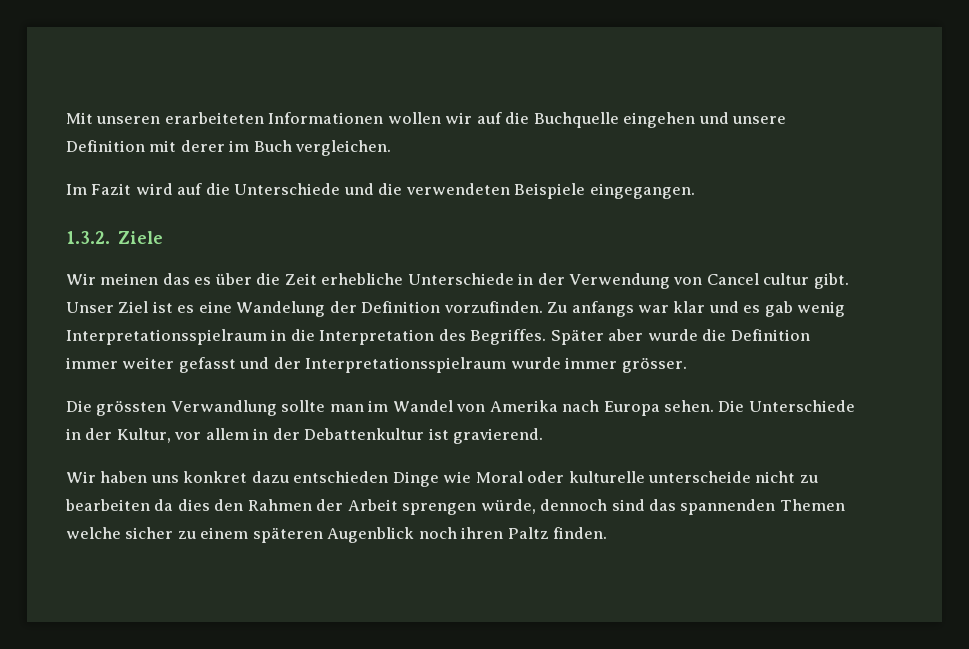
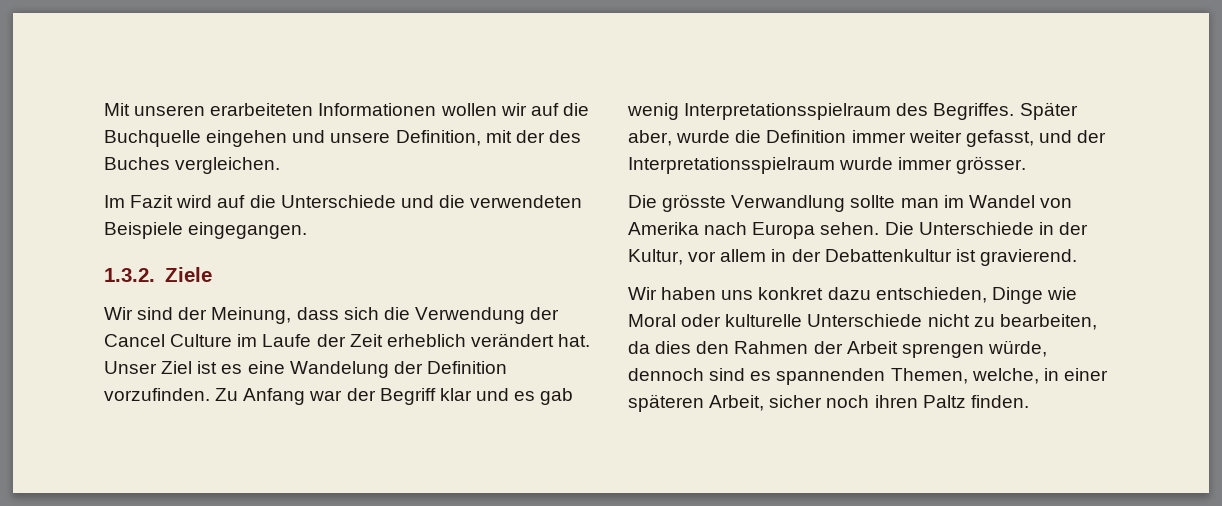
- Mit unseren erarbeiteten Informationen wollen wir auf die Buchquelle eingehen und unsere Definition mit derer im Buch vergleichen.
+ Mit unseren erarbeiteten Informationen wollen wir auf die Buchquelle eingehen und unsere Definition, mit der des Buches vergleichen.
- Wir meinen das es über die Zeit erhebliche Unterschiede in der Verwendung von Cancel cultur gibt.
+ Wir sind der Meinung, dass sich die Verwendung der Cancel Culture im Laufe der Zeit erheblich verändert hat.
- Zu anfangs war klar und es gab wenig Interpretationsspielraum in die Interpretation des Begriffes.
+ Zu Anfang war der Begriff klar und es gab wenig Interpretationsspielraum des Begriffes.
- Später aber wurde die Definition immer weiter gefasst und der Interpretationsspielraum wurde immer grösser.
+ Später aber, wurde die Definition immer weiter gefasst, und der Interpretationsspielraum wurde immer grösser.
- Die grössten Verwandlung sollte man im Wandel von Amerika nach Europa sehen.
+ Die grösste Verwandlung sollte man im Wandel von Amerika nach Europa sehen.
- Wir haben uns konkret dazu entschieden Dinge wie Moral oder kulturelle unterscheide nicht zu bearbeiten da dies den Rahmen der Arbeit sprengen würde, dennoch sind das spannenden Themen welche sicher zu einem späteren Augenblick noch ihren Paltz finden.
+ Wir haben uns konkret dazu entschieden, Dinge wie Moral oder kulturelle Unterschiede nicht zu bearbeiten, da dies den Rahmen der Arbeit sprengen würde, dennoch sind es spannenden Themen, welche, in einer späteren Arbeit, sicher noch ihren Paltz finden.

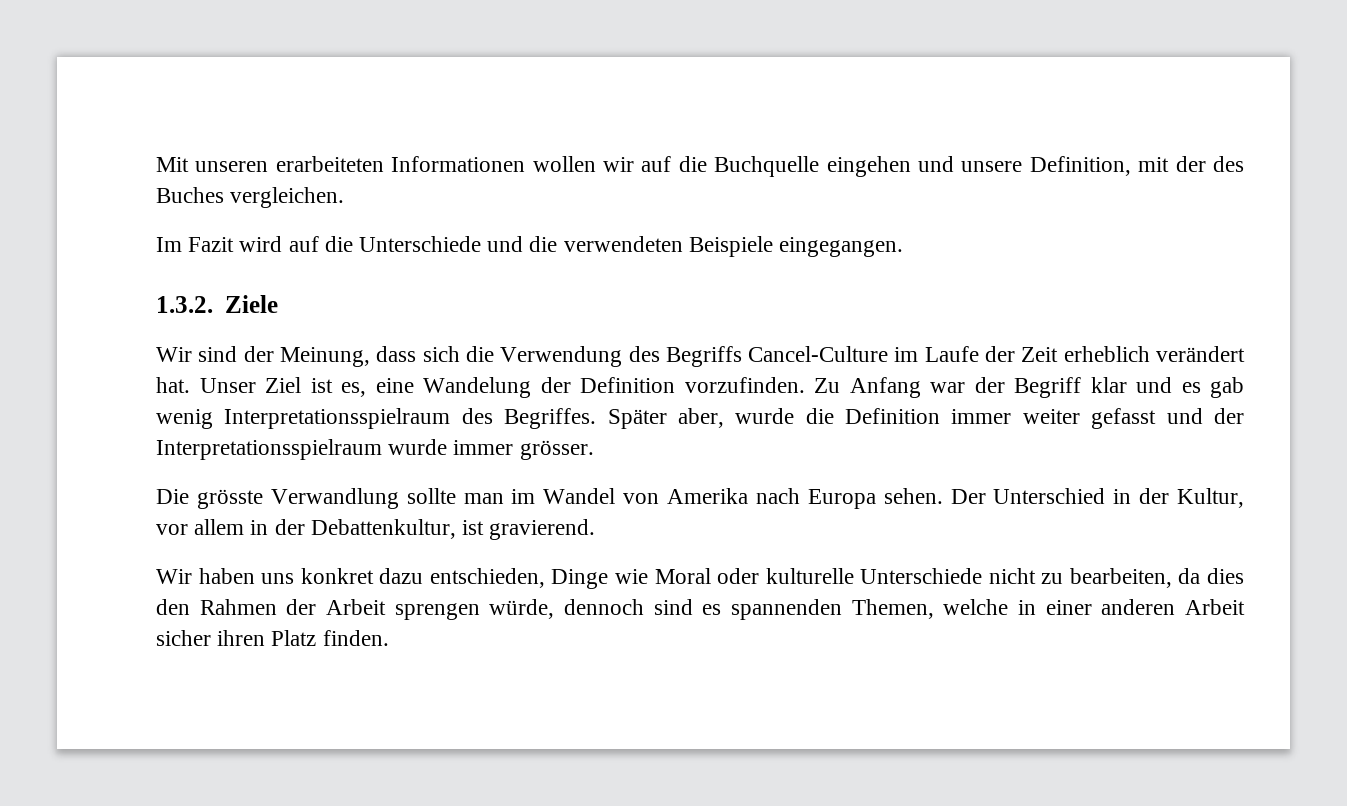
- Wir sind der Meinung, dass sich die Verwendung der Cancel Culture im Laufe der Zeit erheblich verändert hat.
+ Wir sind der Meinung, dass sich die Verwendung des Begriffs Cancel-Culture im Laufe der Zeit erheblich verändert hat.
- Unser Ziel ist es eine Wandelung der Definition vorzufinden.
+ Unser Ziel ist es, eine Wandelung der Definition vorzufinden.
- Später aber, wurde die Definition immer weiter gefasst, und der Interpretationsspielraum wurde immer grösser.
+ Später aber, wurde die Definition immer weiter gefasst und der Interpretationsspielraum wurde immer grösser.
- Die Unterschiede in der Kultur, vor allem in der Debattenkultur ist gravierend.
+ Der Unterschied in der Kultur, vor allem in der Debattenkultur, ist gravierend.
- Wir haben uns konkret dazu entschieden, Dinge wie Moral oder kulturelle Unterschiede nicht zu bearbeiten, da dies den Rahmen der Arbeit sprengen würde, dennoch sind es spannenden Themen, welche, in einer späteren Arbeit, sicher noch ihren Paltz finden.
+ Wir haben uns konkret dazu entschieden, Dinge wie Moral oder kulturelle Unterschiede nicht zu bearbeiten, da dies den Rahmen der Arbeit sprengen würde, dennoch sind es spannenden Themen, welche in einer anderen Arbeit sicher ihren Platz finden.

